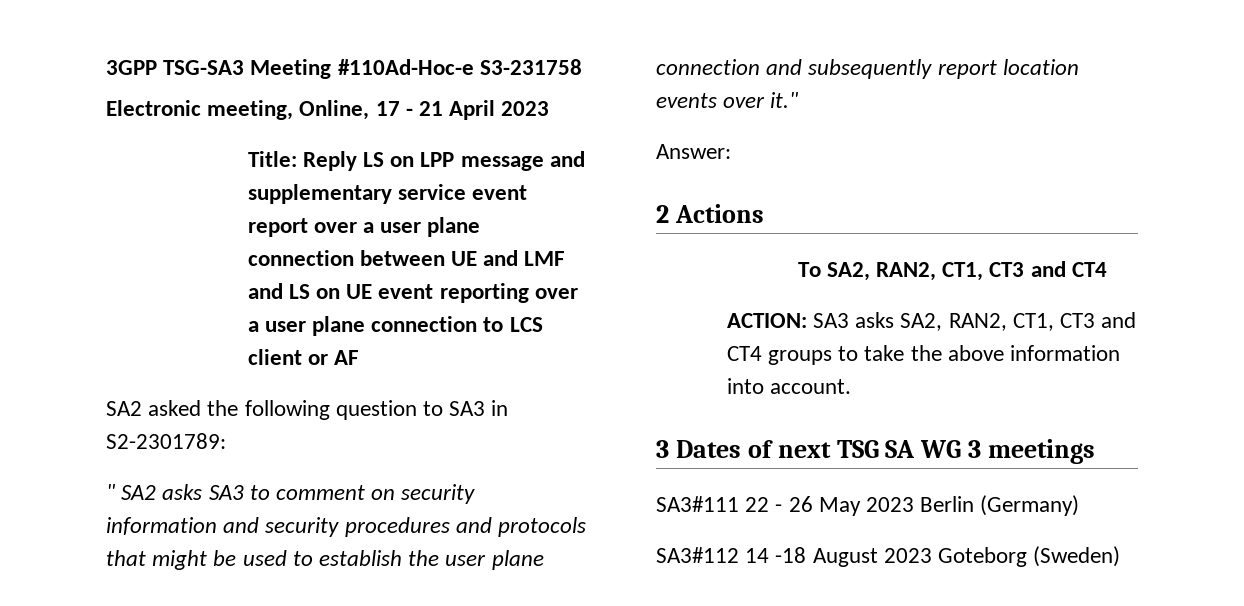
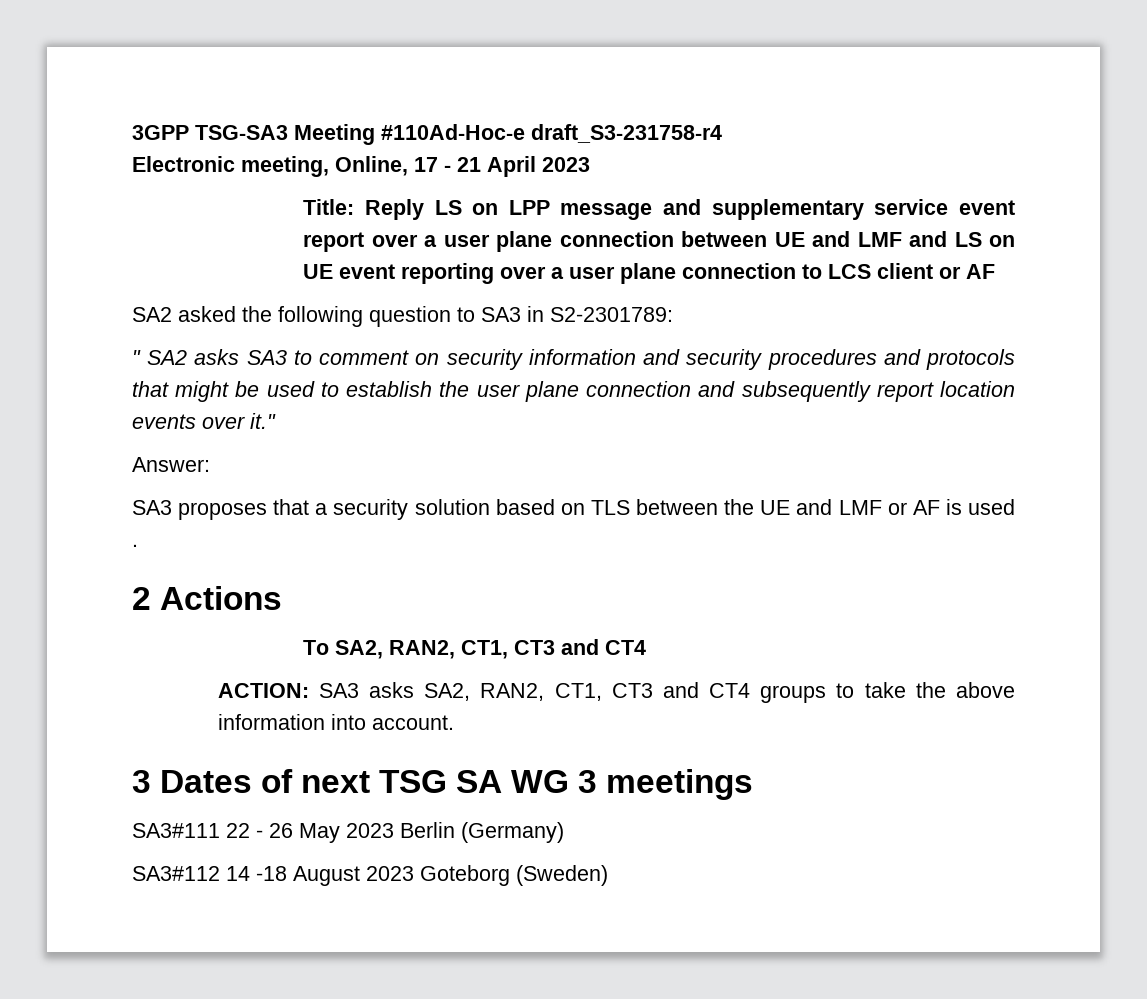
- 3GPP TSG-SA3 Meeting #110Ad-Hoc-e S3-231758
+ 3GPP TSG-SA3 Meeting #110Ad-Hoc-e draft_S3-231758-r4
+ SA3 proposes that a security solution based on TLS between the UE and LMF or AF is used .

